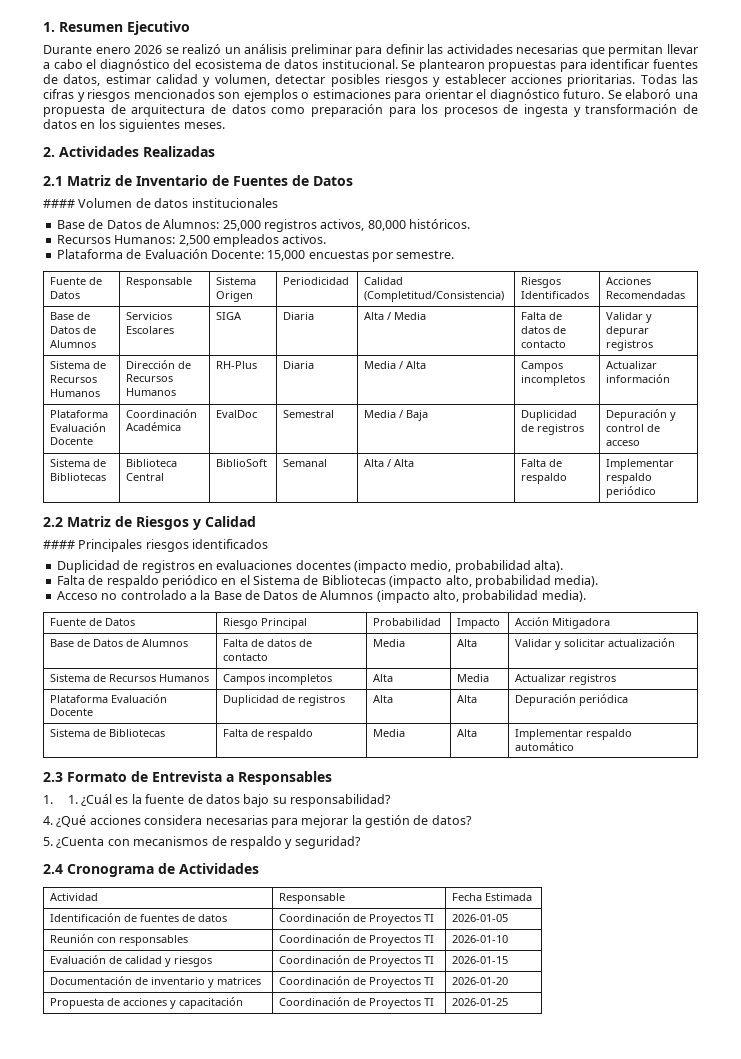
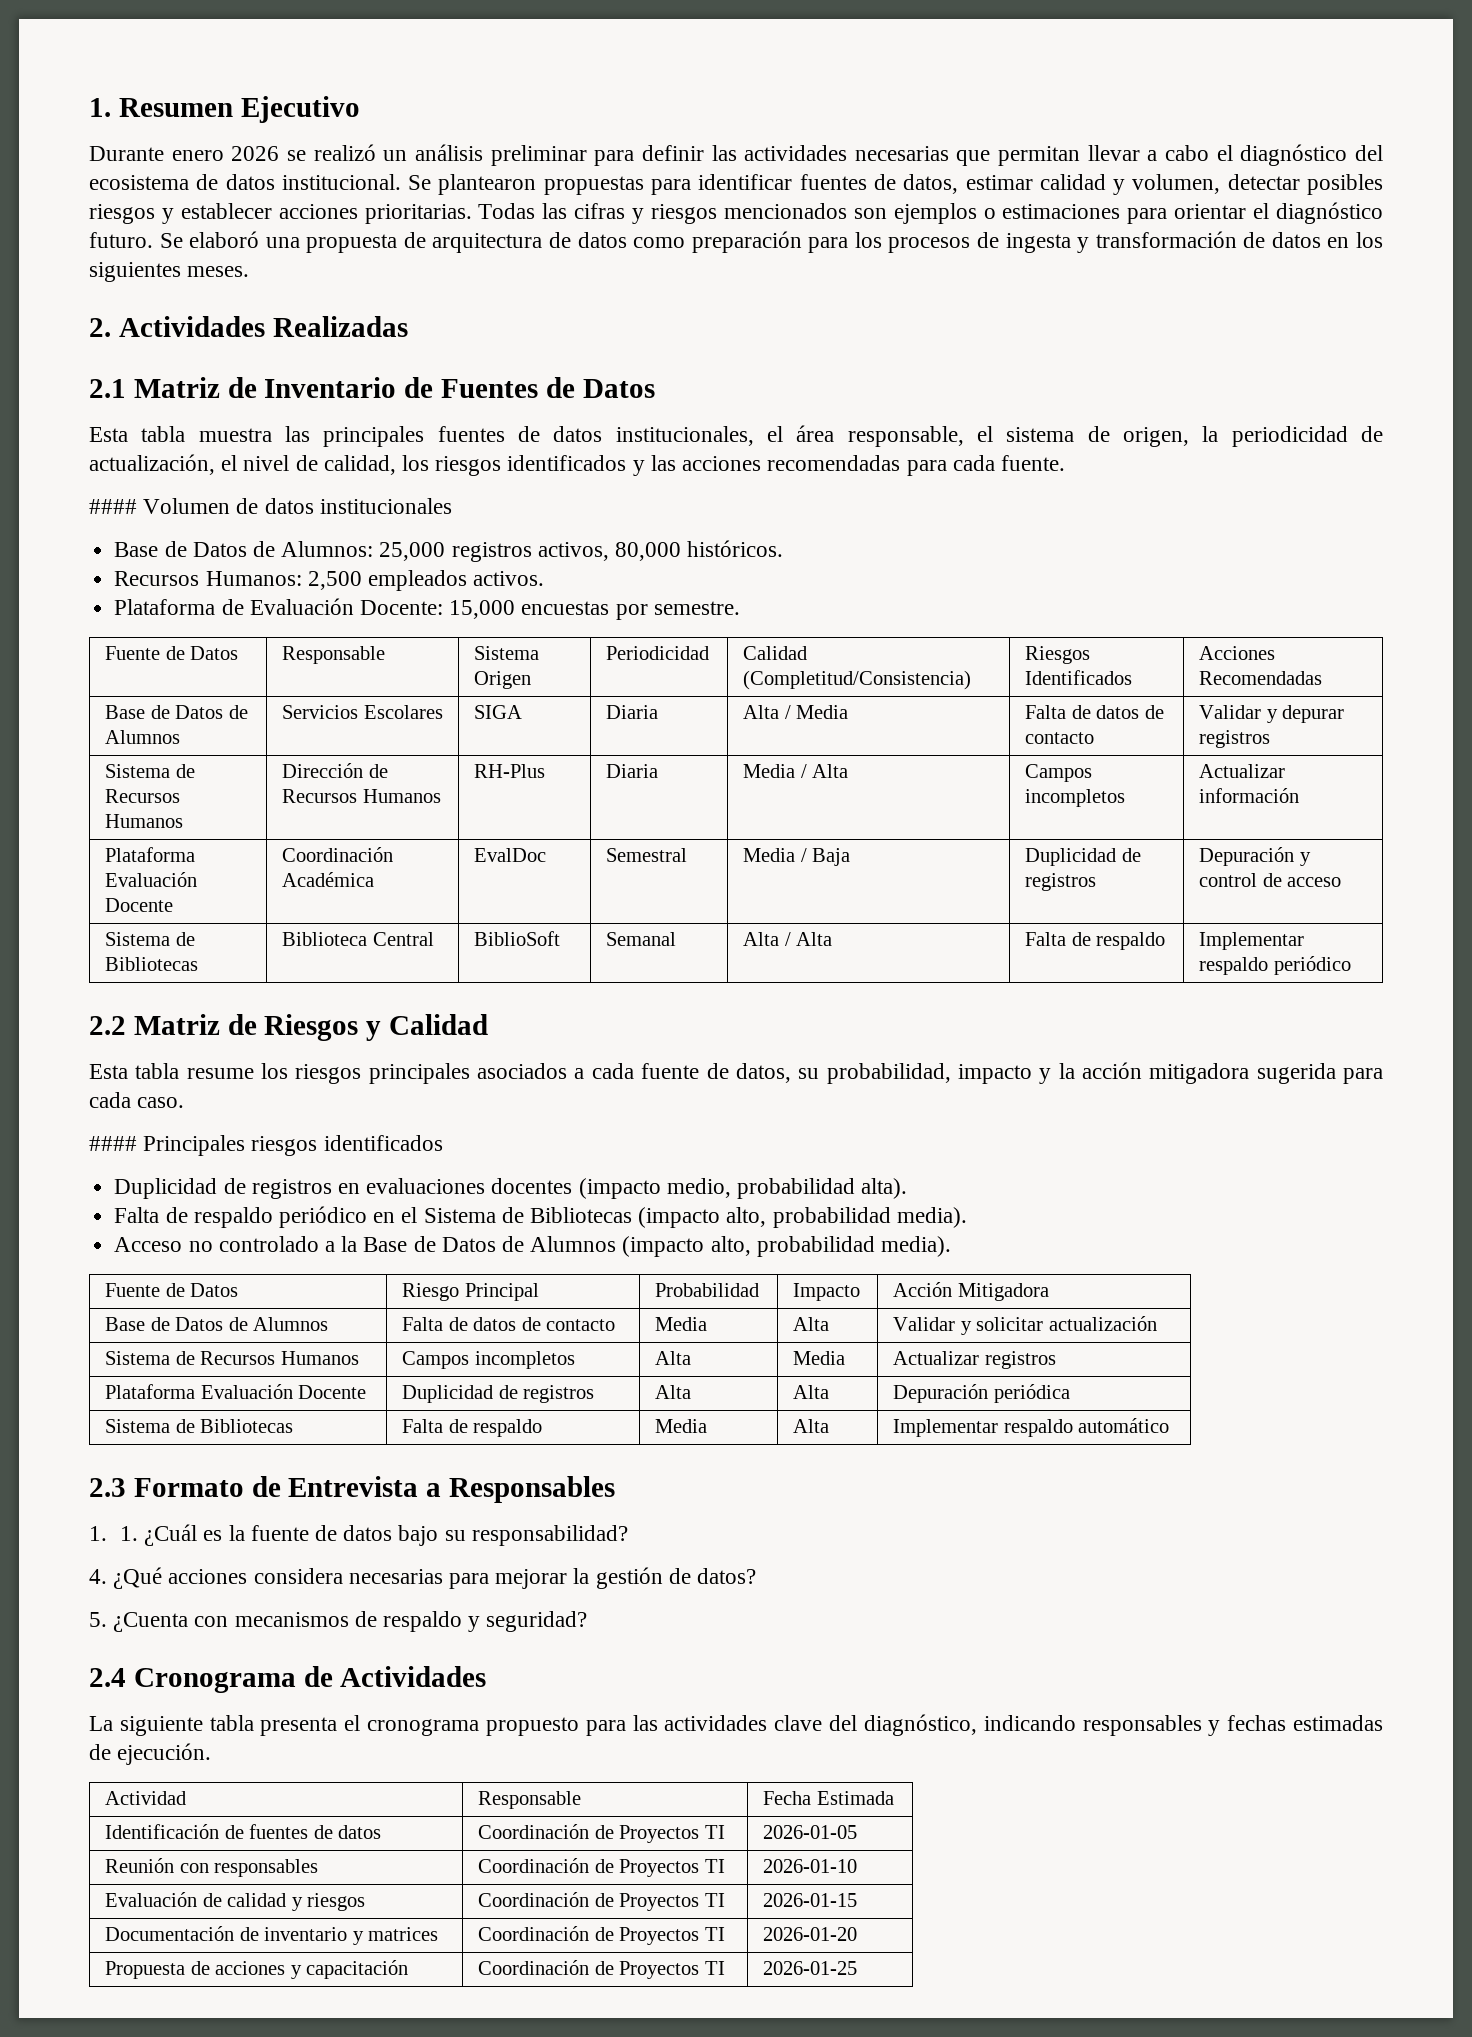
+ Esta tabla muestra las principales fuentes de datos institucionales, el área responsable, el sistema de origen, la periodicidad de actualización, el nivel de calidad, los riesgos identificados y las acciones recomendadas para cada fuente.
+ Esta tabla resume los riesgos principales asociados a cada fuente de datos, su probabilidad, impacto y la acción mitigadora sugerida para cada caso.
+ La siguiente tabla presenta el cronograma propuesto para las actividades clave del diagnóstico, indicando responsables y fechas estimadas de ejecución.

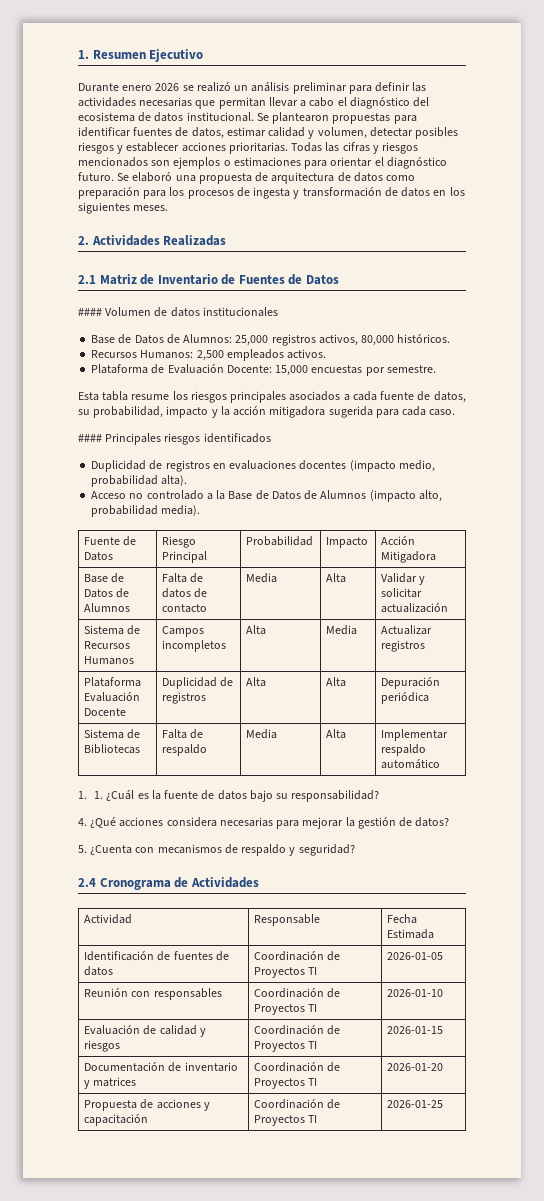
- Esta tabla muestra las principales fuentes de datos institucionales, el área responsable, el sistema de origen, la periodicidad de actualización, el nivel de calidad, los riesgos identificados y las acciones recomendadas para cada fuente.
- Fuente de Datos | Responsable | Sistema Origen | Periodicidad | Calidad (Completitud/Consistencia) | Riesgos Identificados | Acciones Recomendadas
- Base de Datos de Alumnos | Servicios Escolares | SIGA | Diaria | Alta / Media | Falta de datos de contacto | Validar y depurar registros
- Sistema de Recursos Humanos | Dirección de Recursos Humanos | RH-Plus | Diaria | Media / Alta | Campos incompletos | Actualizar información
- Plataforma Evaluación Docente | Coordinación Académica | EvalDoc | Semestral | Media / Baja | Duplicidad de registros | Depuración y control de acceso
- Sistema de Bibliotecas | Biblioteca Central | BiblioSoft | Semanal | Alta / Alta | Falta de respaldo | Implementar respaldo periódico
- 2.2 Matriz de Riesgos y Calidad
- Falta de respaldo periódico en el Sistema de Bibliotecas (impacto alto, probabilidad media).
- 2.3 Formato de Entrevista a Responsables
- La siguiente tabla presenta el cronograma propuesto para las actividades clave del diagnóstico, indicando responsables y fechas estimadas de ejecución.

